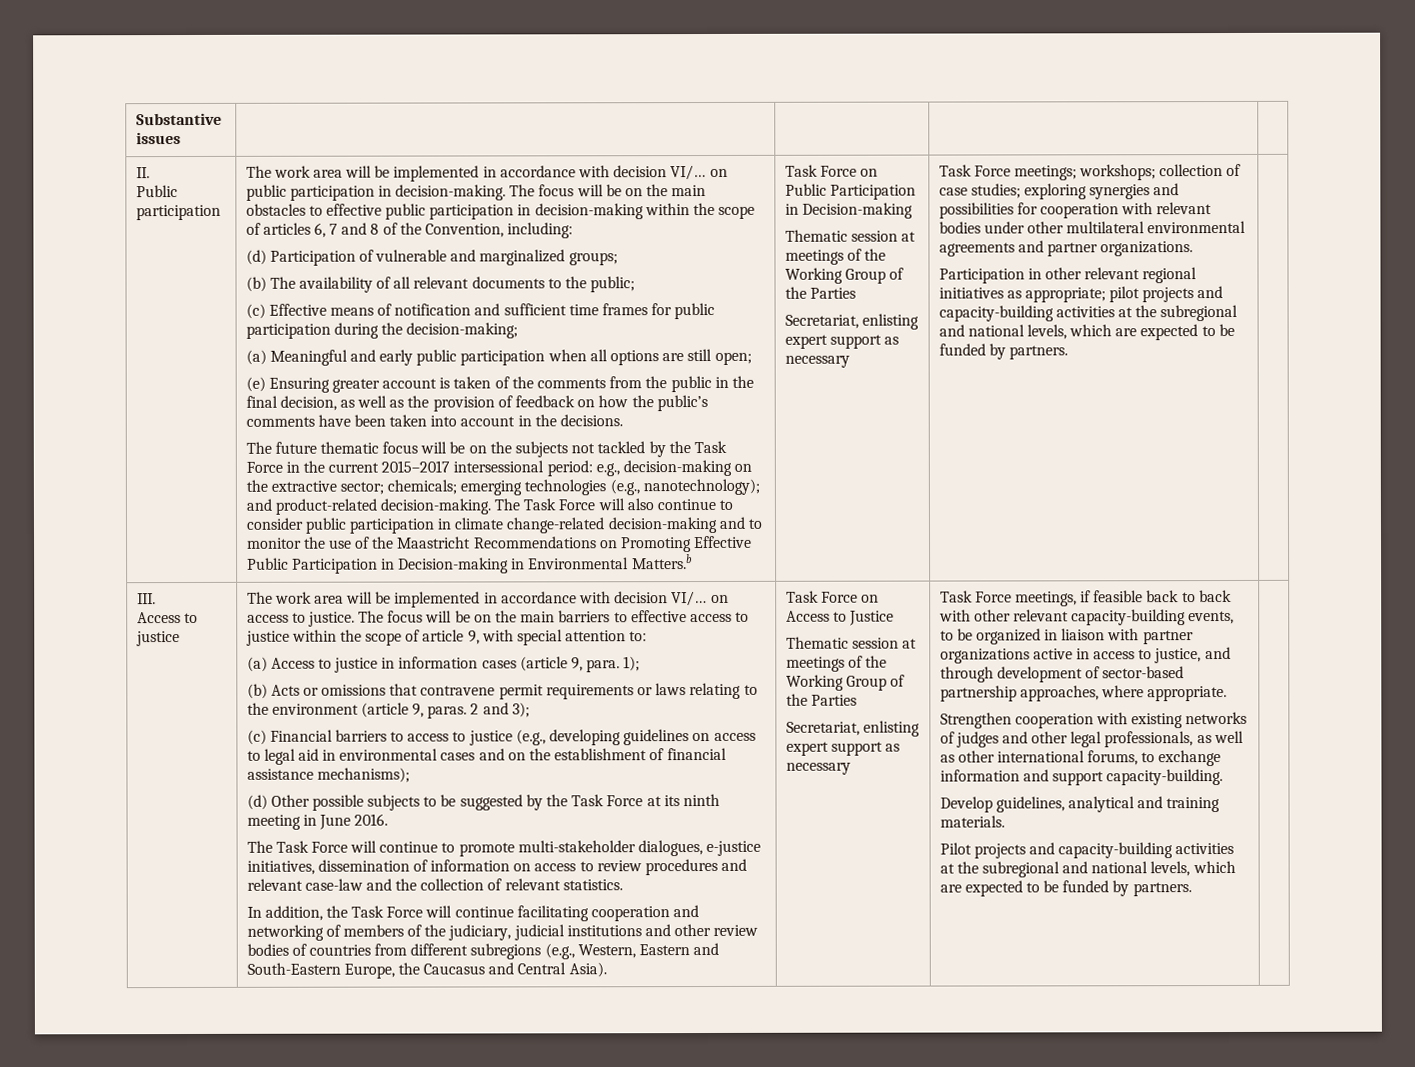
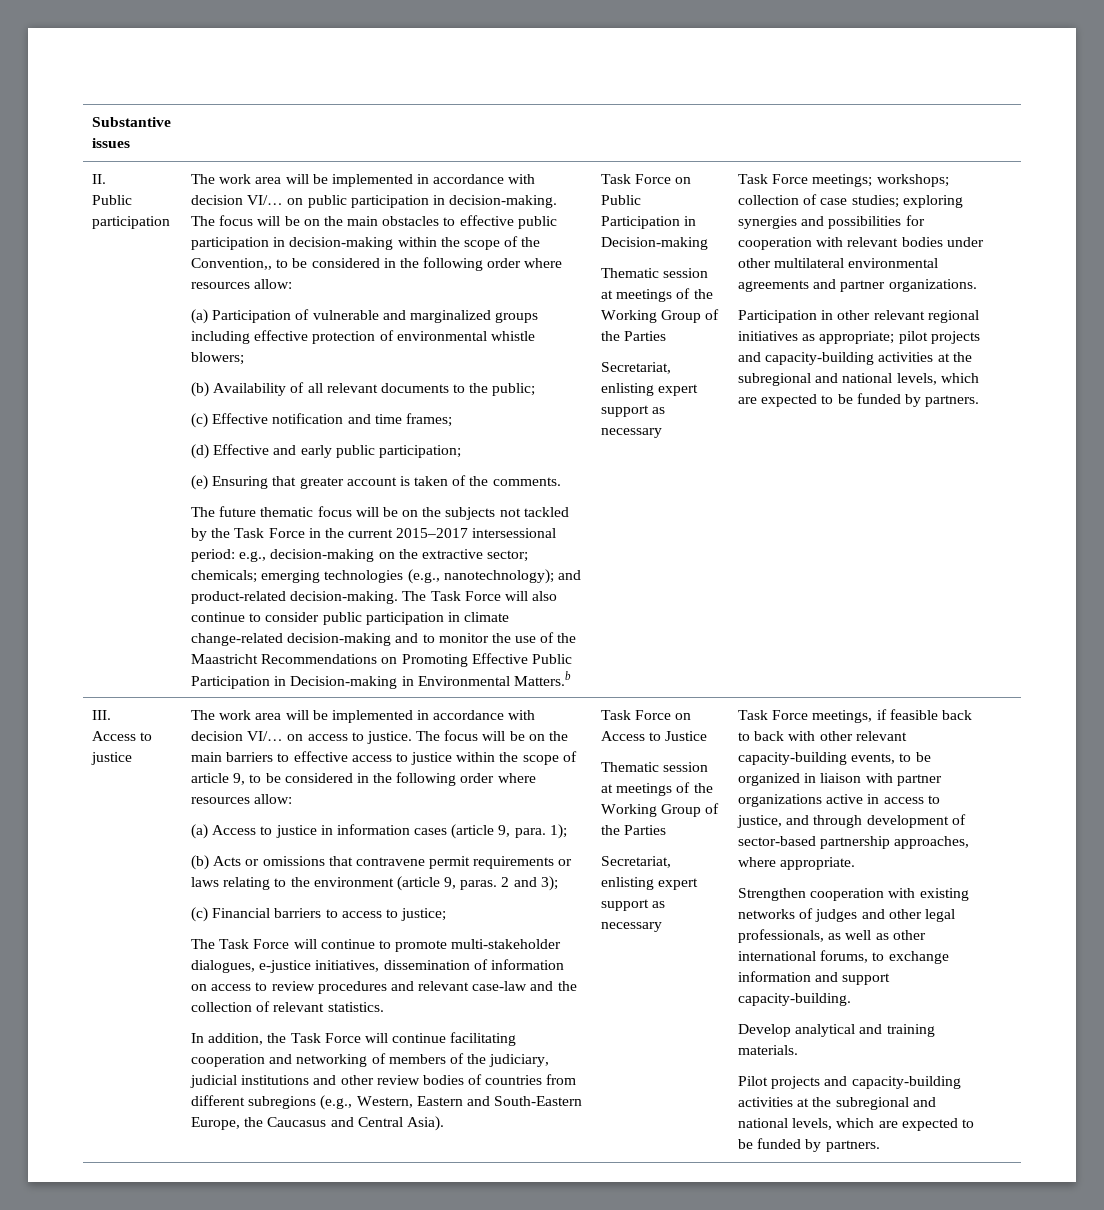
- The focus will be on the main obstacles to effective public participation in decision-making within the scope of articles 6, 7 and 8 of the Convention, including:
- (d) Participation of vulnerable and marginalized groups;
- (b) The availability of all relevant documents to the public;
+ The focus will be on the main obstacles to effective public participation in decision-making within the scope of the Convention,, to be considered in the following order where resources allow:
+ (a) Participation of vulnerable and marginalized groups including effective protection of environmental whistle blowers;
+ (b) Availability of all relevant documents to the public;
- (c) Effective means of notification and sufficient time frames for public participation during the decision-making;
- (a) Meaningful and early public participation when all options are still open;
+ (c) Effective notification and time frames;
+ (d) Effective and early public participation;
- (e) Ensuring greater account is taken of the comments from the public in the final decision, as well as the provision of feedback on how the public’s comments have been taken into account in the decisions.
+ (e) Ensuring that greater account is taken of the comments.
- The focus will be on the main barriers to effective access to justice within the scope of article 9, with special attention to:
+ The focus will be on the main barriers to effective access to justice within the scope of article 9, to be considered in the following order where resources allow:
- (c) Financial barriers to access to justice (e.g., developing guidelines on access to legal aid in environmental cases and on the establishment of financial assistance mechanisms);
- (d) Other possible subjects to be suggested by the Task Force at its ninth meeting in June 2016.
+ (c) Financial barriers to access to justice;
- Develop guidelines, analytical and training materials.
+ Develop analytical and training materials.

